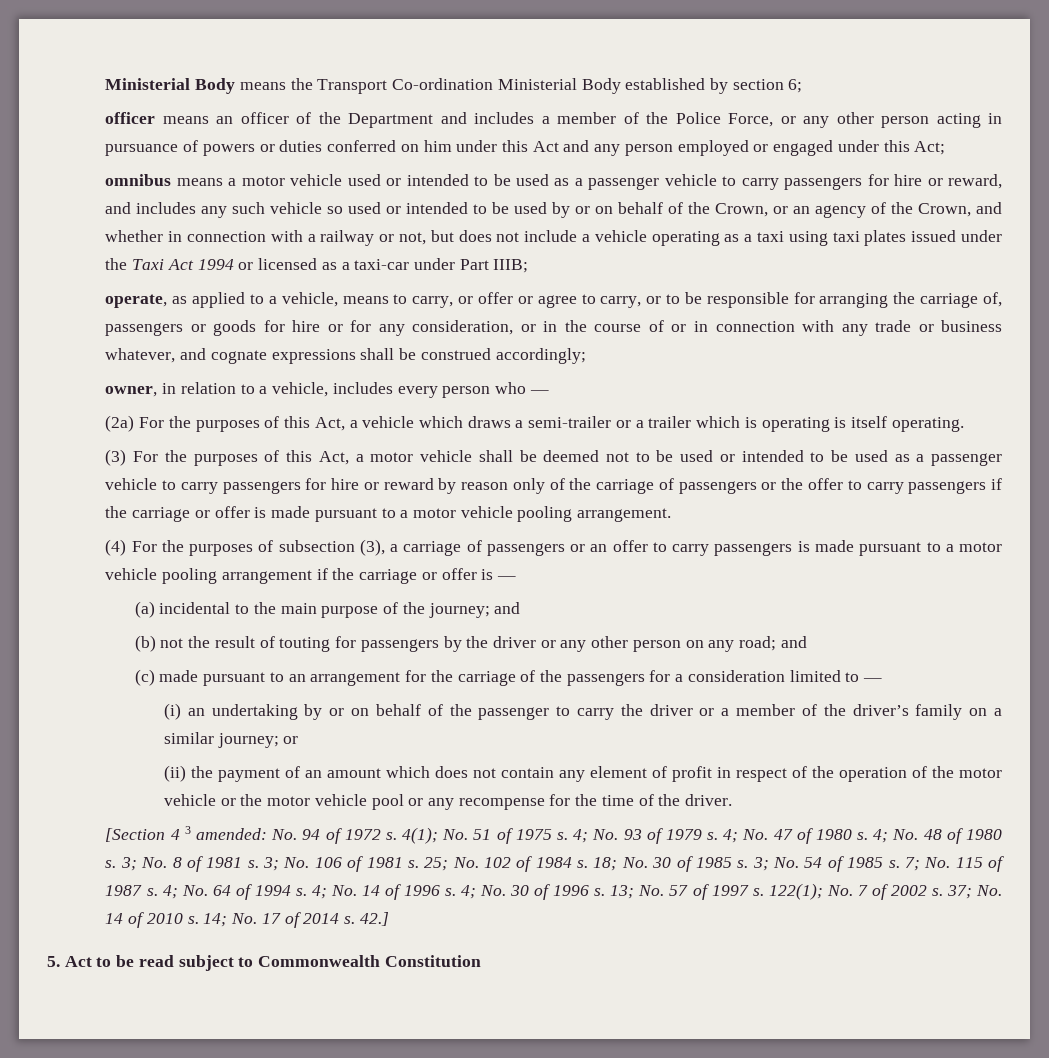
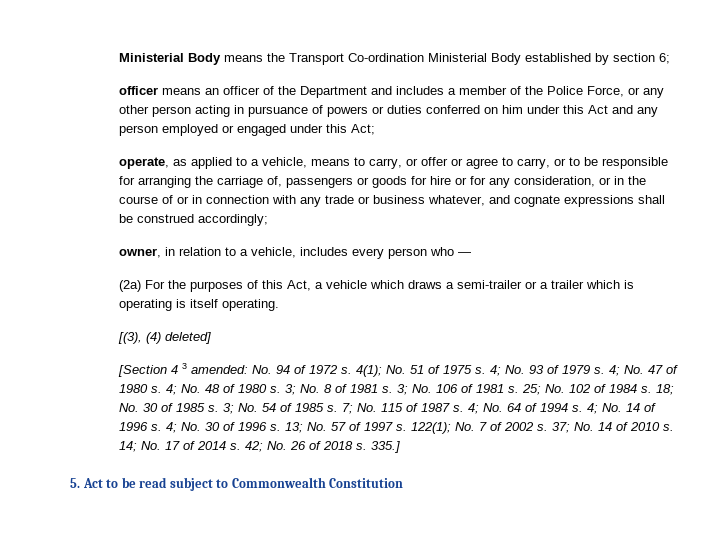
- omnibus means a motor vehicle used or intended to be used as a passenger vehicle to carry passengers for hire or reward, and includes any such vehicle so used or intended to be used by or on behalf of the Crown, or an agency of the Crown, and whether in connection with a railway or not, but does not include a vehicle operating as a taxi using taxi plates issued under the Taxi Act 1994 or licensed as a taxi-car under Part IIIB;
- (3) For the purposes of this Act, a motor vehicle shall be deemed not to be used or intended to be used as a passenger vehicle to carry passengers for hire or reward by reason only of the carriage of passengers or the offer to carry passengers if the carriage or offer is made pursuant to a motor vehicle pooling arrangement.
- (4) For the purposes of subsection (3), a carriage of passengers or an offer to carry passengers is made pursuant to a motor vehicle pooling arrangement if the carriage or offer is —
- (a) incidental to the main purpose of the journey; and
- (b) not the result of touting for passengers by the driver or any other person on any road; and
- (c) made pursuant to an arrangement for the carriage of the passengers for a consideration limited to —
- (i) an undertaking by or on behalf of the passenger to carry the driver or a member of the driver’s family on a similar journey; or
- (ii) the payment of an amount which does not contain any element of profit in respect of the operation of the motor vehicle or the motor vehicle pool or any recompense for the time of the driver.
+ [(3), (4) deleted]
- 42.]
+ 42; No. 26 of 2018 s. 335.]

